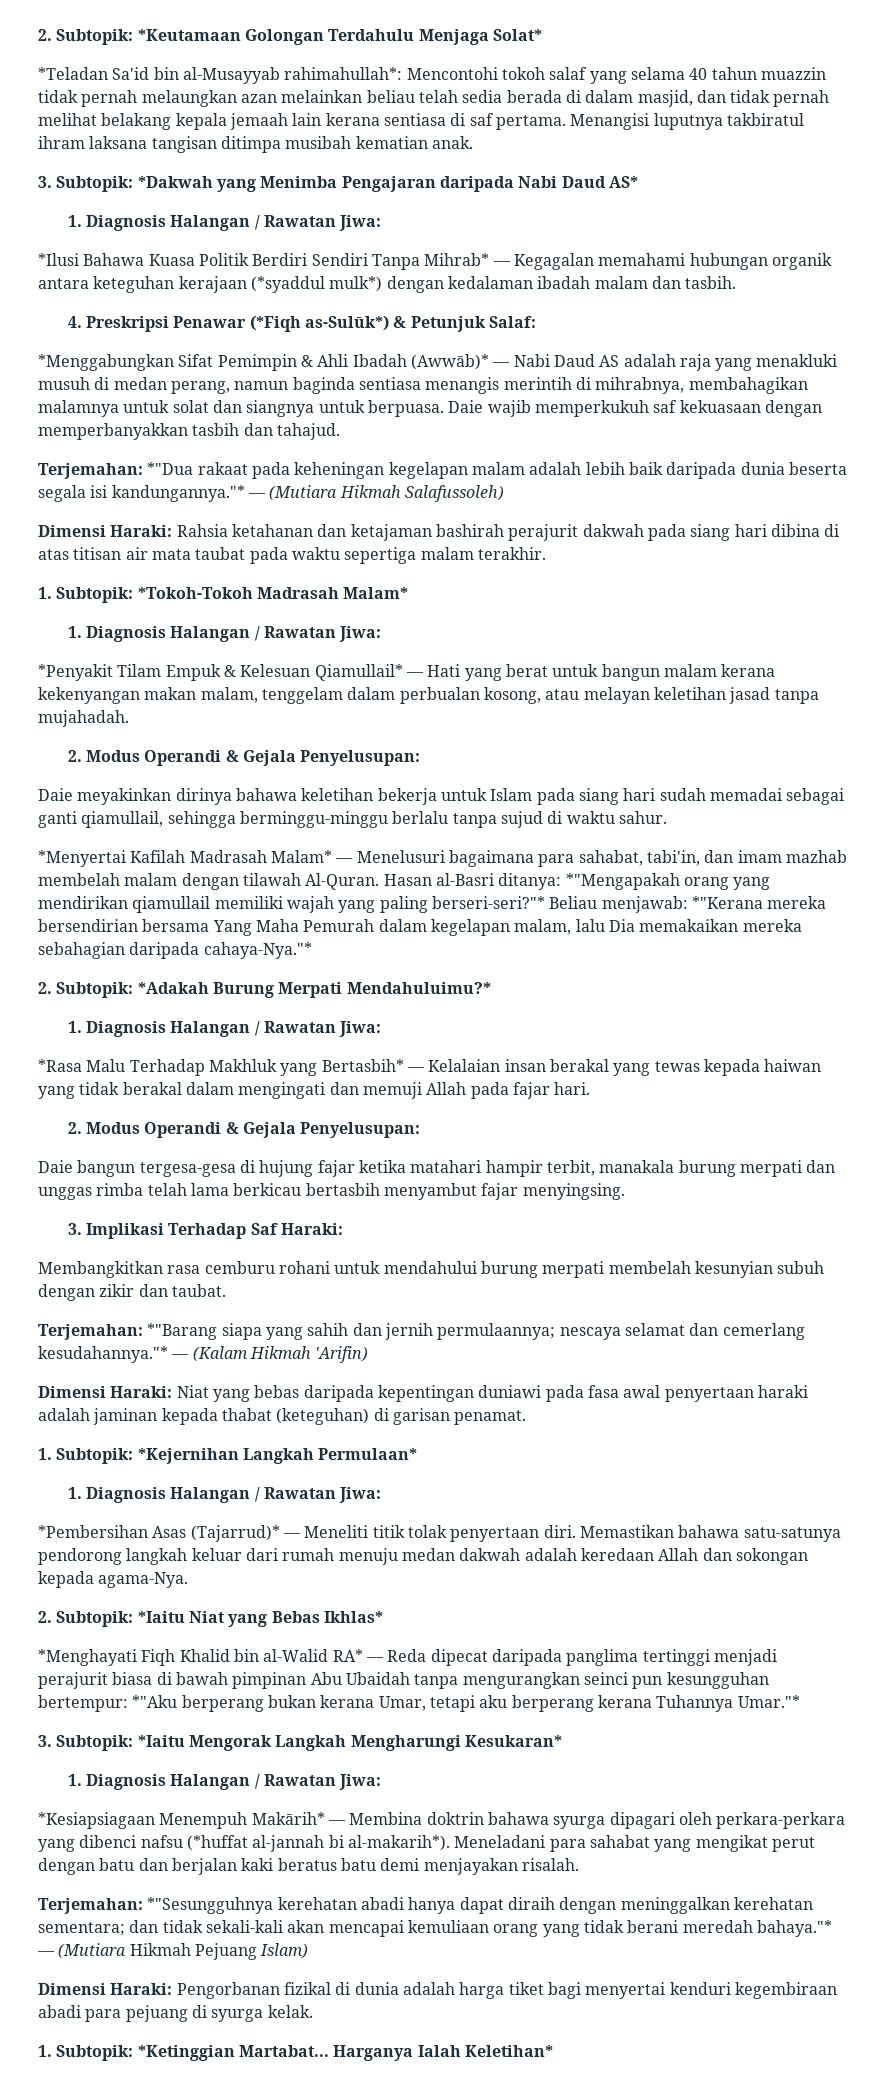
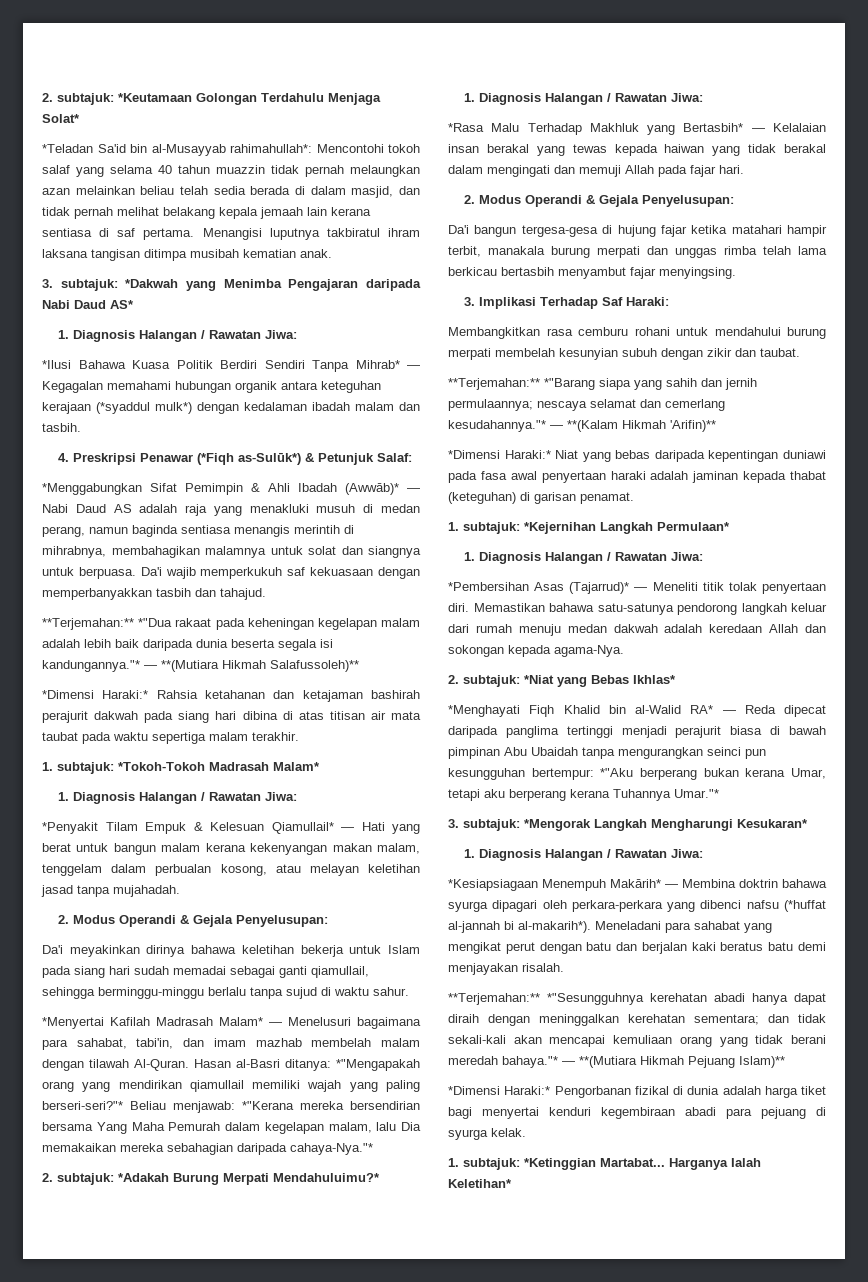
- 2. Subtopik: *Keutamaan Golongan Terdahulu Menjaga Solat*
+ 2. subtajuk: *Keutamaan Golongan Terdahulu Menjaga Solat*
- 3. Subtopik: *Dakwah yang Menimba Pengajaran daripada Nabi Daud AS*
+ 3. subtajuk: *Dakwah yang Menimba Pengajaran daripada Nabi Daud AS*
- Daie wajib memperkukuh saf kekuasaan dengan memperbanyakkan tasbih dan tahajud.
+ Da'i wajib memperkukuh saf kekuasaan dengan memperbanyakkan tasbih dan tahajud.
- Terjemahan: *"Dua rakaat pada keheningan kegelapan malam adalah lebih baik daripada dunia beserta segala isi kandungannya."* — (Mutiara Hikmah Salafussoleh)
- Dimensi Haraki: Rahsia ketahanan dan ketajaman bashirah perajurit dakwah pada siang hari dibina di atas titisan air mata taubat pada waktu sepertiga malam terakhir.
+ **Terjemahan:** *"Dua rakaat pada keheningan kegelapan malam adalah lebih baik daripada dunia beserta segala isi kandungannya."* — **(Mutiara Hikmah Salafussoleh)**
+ *Dimensi Haraki:* Rahsia ketahanan dan ketajaman bashirah perajurit dakwah pada siang hari dibina di atas titisan air mata taubat pada waktu sepertiga malam terakhir.
- 1. Subtopik: *Tokoh-Tokoh Madrasah Malam*
+ 1. subtajuk: *Tokoh-Tokoh Madrasah Malam*
- Daie meyakinkan dirinya bahawa keletihan bekerja untuk Islam pada siang hari sudah memadai sebagai ganti qiamullail, sehingga berminggu-minggu berlalu tanpa sujud di waktu sahur.
+ Da'i meyakinkan dirinya bahawa keletihan bekerja untuk Islam pada siang hari sudah memadai sebagai ganti qiamullail, sehingga berminggu-minggu berlalu tanpa sujud di waktu sahur.
- 2. Subtopik: *Adakah Burung Merpati Mendahuluimu?*
+ 2. subtajuk: *Adakah Burung Merpati Mendahuluimu?*
- Daie bangun tergesa-gesa di hujung fajar ketika matahari hampir terbit, manakala burung merpati dan unggas rimba telah lama berkicau bertasbih menyambut fajar menyingsing.
+ Da'i bangun tergesa-gesa di hujung fajar ketika matahari hampir terbit, manakala burung merpati dan unggas rimba telah lama berkicau bertasbih menyambut fajar menyingsing.
- Terjemahan: *"Barang siapa yang sahih dan jernih permulaannya; nescaya selamat dan cemerlang kesudahannya."* — (Kalam Hikmah 'Arifin)
- Dimensi Haraki: Niat yang bebas daripada kepentingan duniawi pada fasa awal penyertaan haraki adalah jaminan kepada thabat (keteguhan) di garisan penamat.
+ **Terjemahan:** *"Barang siapa yang sahih dan jernih permulaannya; nescaya selamat dan cemerlang kesudahannya."* — **(Kalam Hikmah 'Arifin)**
+ *Dimensi Haraki:* Niat yang bebas daripada kepentingan duniawi pada fasa awal penyertaan haraki adalah jaminan kepada thabat (keteguhan) di garisan penamat.
- 1. Subtopik: *Kejernihan Langkah Permulaan*
+ 1. subtajuk: *Kejernihan Langkah Permulaan*
- 2. Subtopik: *Iaitu Niat yang Bebas Ikhlas*
+ 2. subtajuk: *Niat yang Bebas Ikhlas*
- 3. Subtopik: *Iaitu Mengorak Langkah Mengharungi Kesukaran*
+ 3. subtajuk: *Mengorak Langkah Mengharungi Kesukaran*
- Terjemahan: *"Sesungguhnya kerehatan abadi hanya dapat diraih dengan meninggalkan kerehatan sementara; dan tidak sekali-kali akan mencapai kemuliaan orang yang tidak berani meredah bahaya."* — (Mutiara Hikmah Pejuang Islam)
- Dimensi Haraki: Pengorbanan fizikal di dunia adalah harga tiket bagi menyertai kenduri kegembiraan abadi para pejuang di syurga kelak.
+ **Terjemahan:** *"Sesungguhnya kerehatan abadi hanya dapat diraih dengan meninggalkan kerehatan sementara; dan tidak sekali-kali akan mencapai kemuliaan orang yang tidak berani meredah bahaya."* — **(Mutiara Hikmah Pejuang Islam)**
+ *Dimensi Haraki:* Pengorbanan fizikal di dunia adalah harga tiket bagi menyertai kenduri kegembiraan abadi para pejuang di syurga kelak.
- 1. Subtopik: *Ketinggian Martabat...
+ 1. subtajuk: *Ketinggian Martabat...

